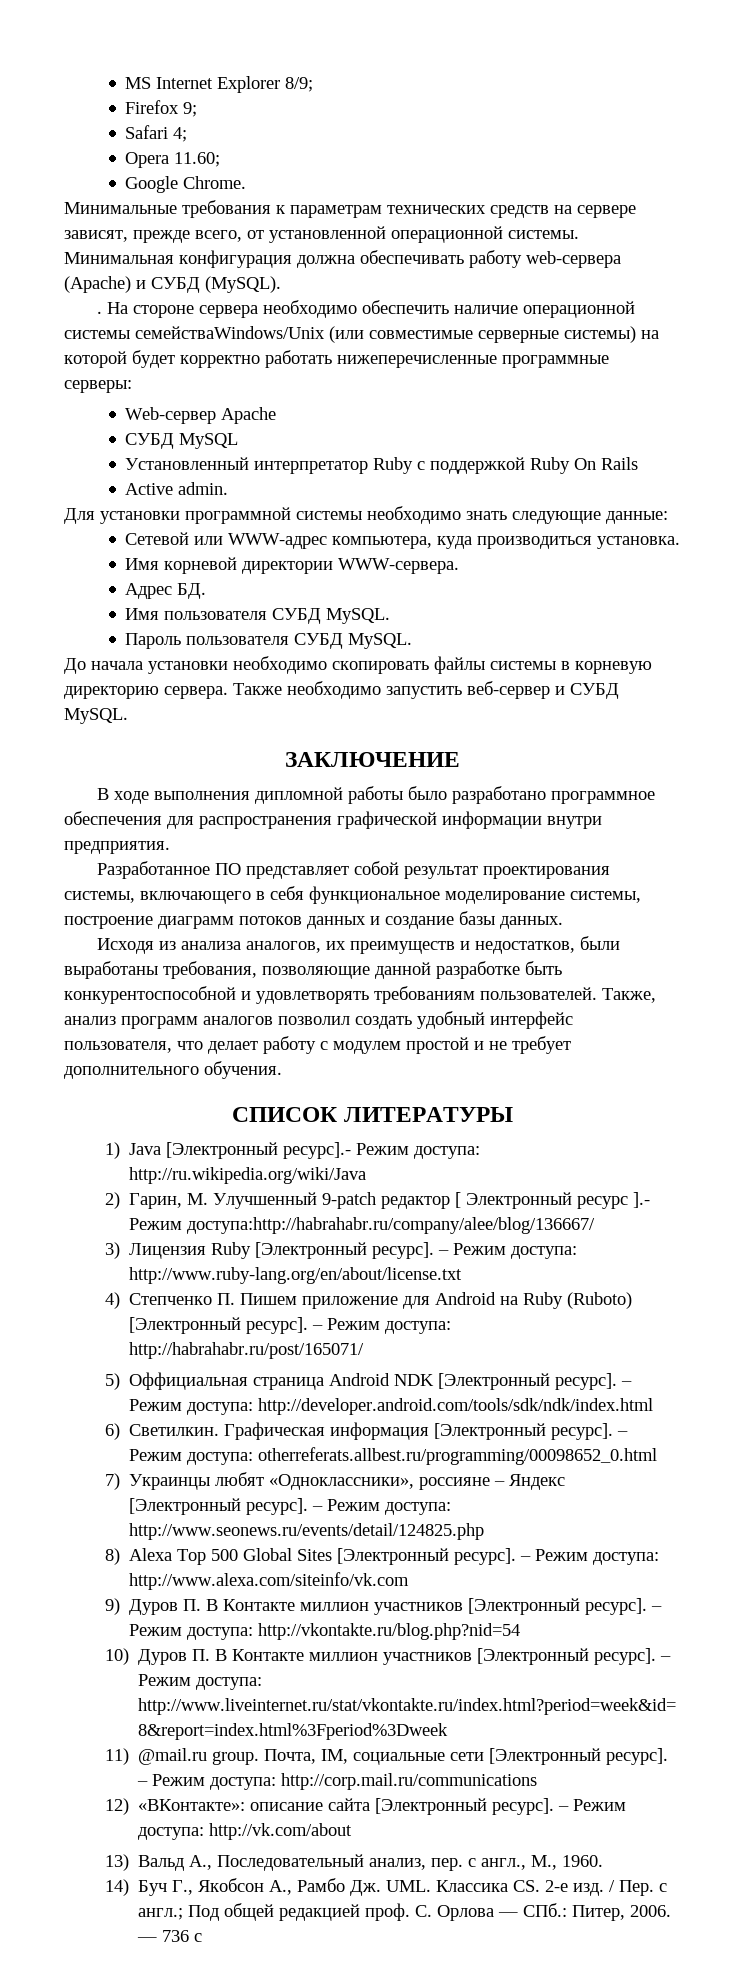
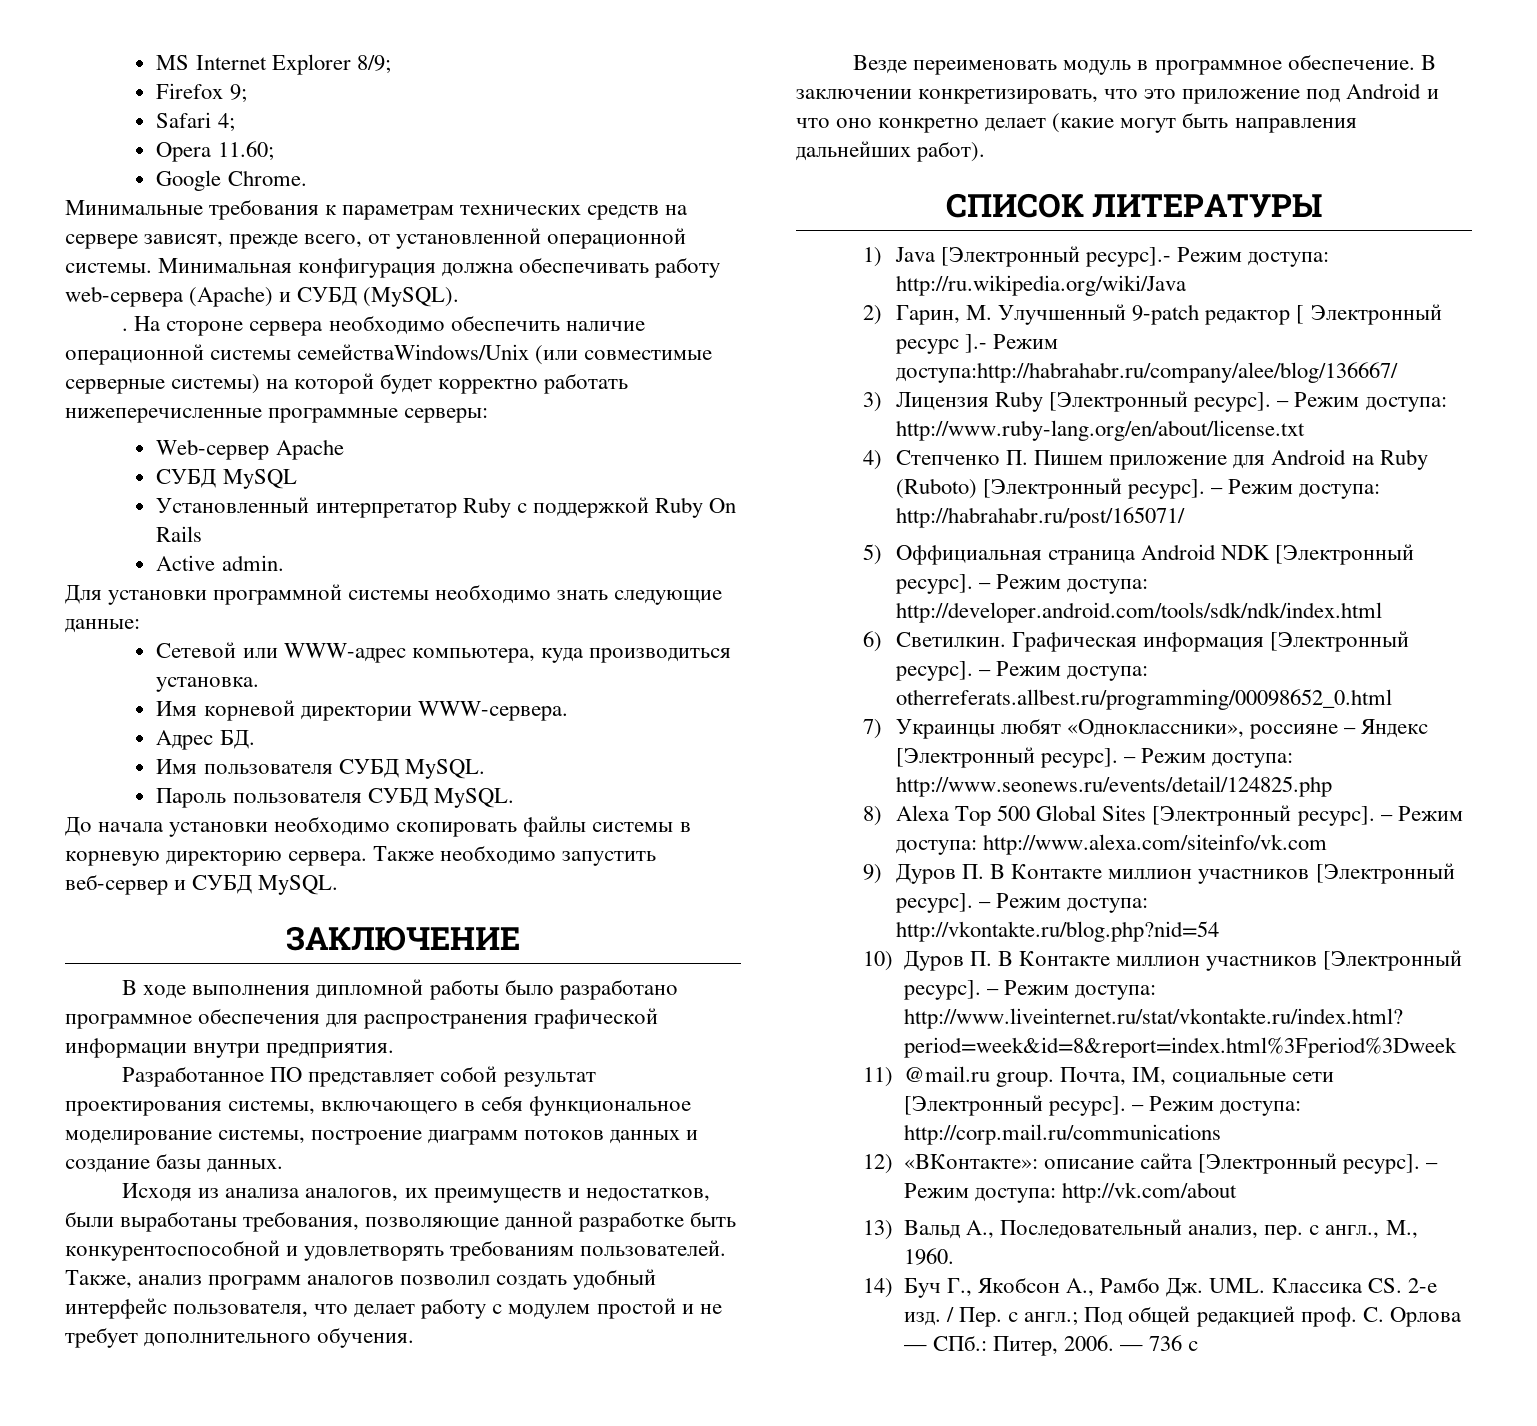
+ Везде переименовать модуль в программное обеспечение. В заключении конкретизировать, что это приложение под Android и что оно конкретно делает (какие могут быть направления дальнейших работ).

